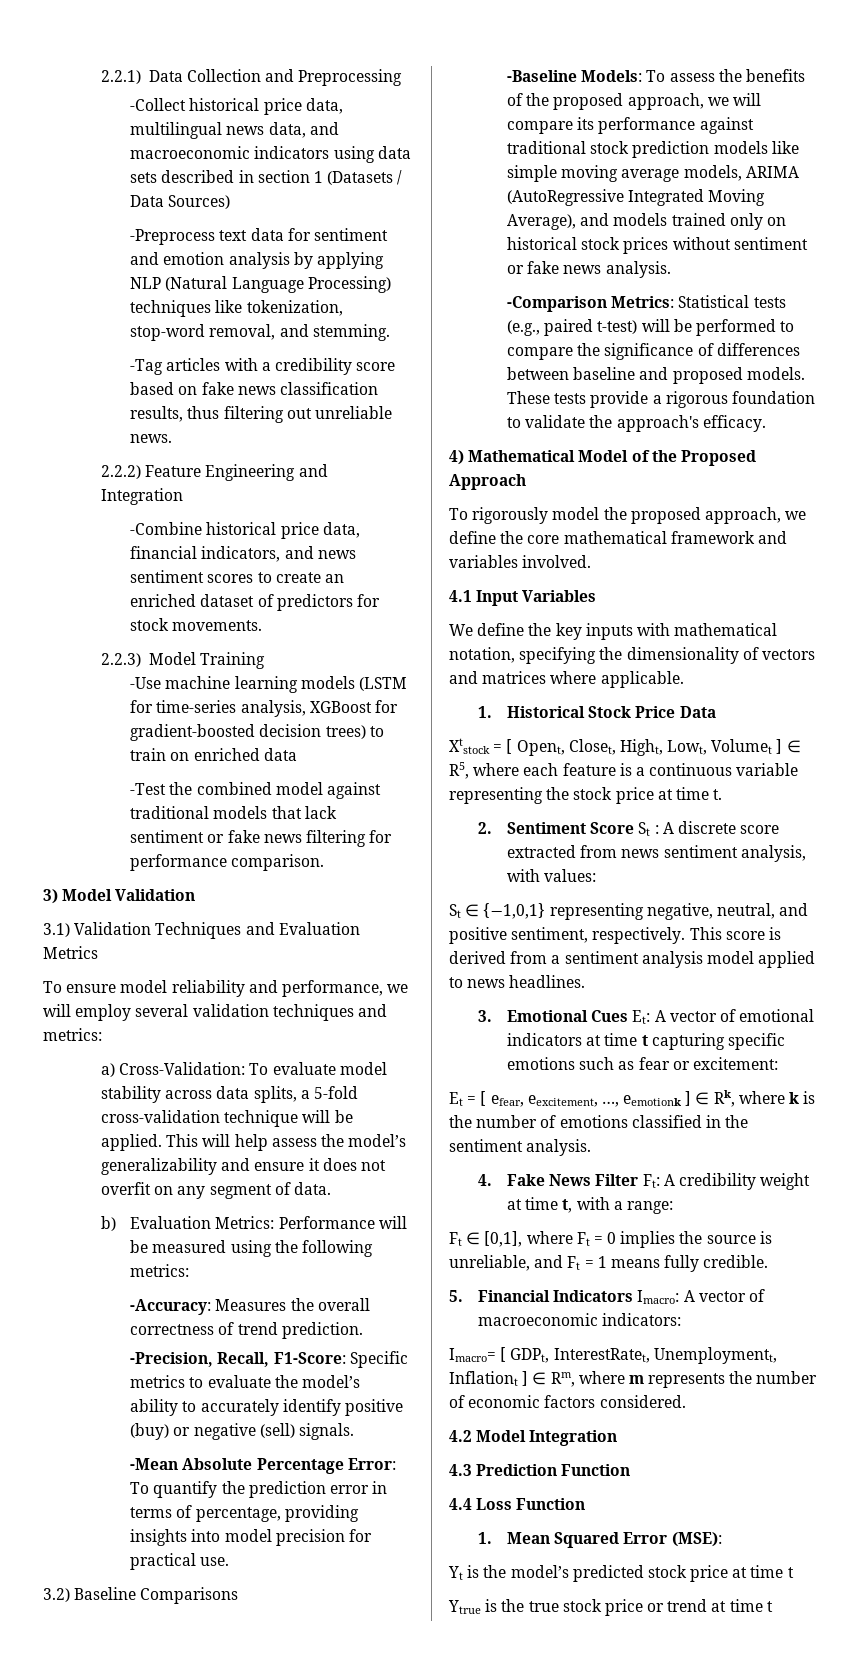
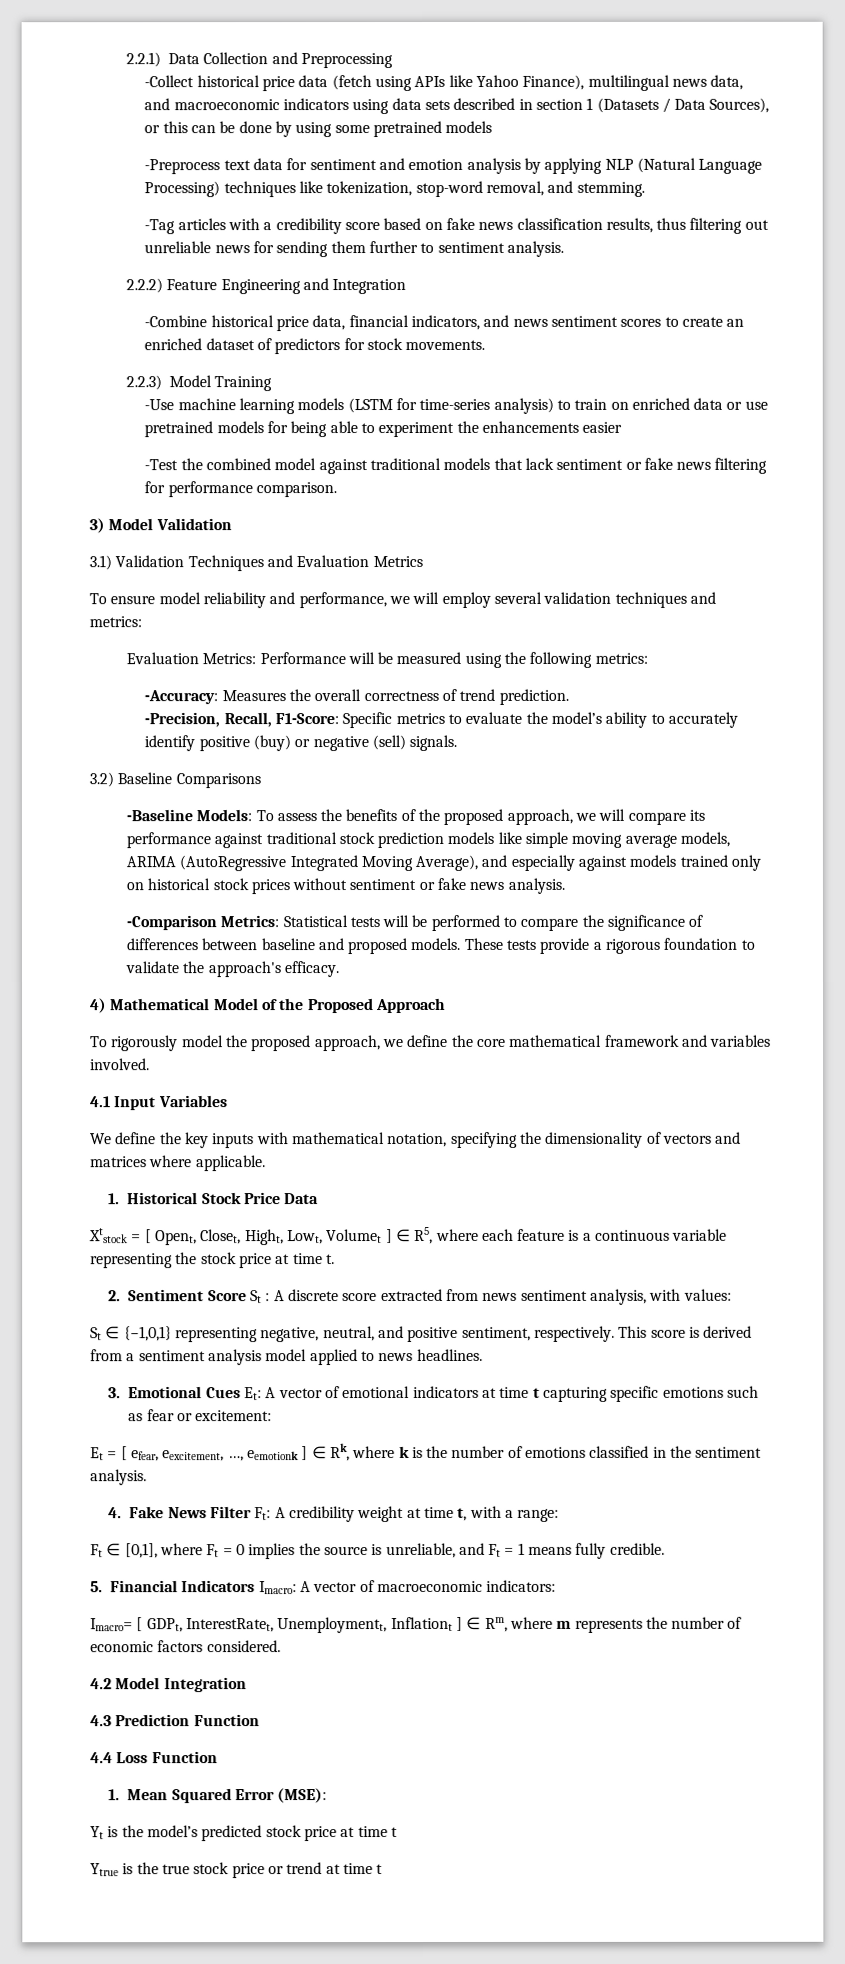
- -Collect historical price data, multilingual news data, and macroeconomic indicators using data sets described in section 1 (Datasets / Data Sources)
+ -Collect historical price data (fetch using APIs like Yahoo Finance), multilingual news data, and macroeconomic indicators using data sets described in section 1 (Datasets / Data Sources), or this can be done by using some pretrained models
- -Tag articles with a credibility score based on fake news classification results, thus filtering out unreliable news.
+ -Tag articles with a credibility score based on fake news classification results, thus filtering out unreliable news for sending them further to sentiment analysis.
- -Use machine learning models (LSTM for time-series analysis, XGBoost for gradient-boosted decision trees) to train on enriched data
+ -Use machine learning models (LSTM for time-series analysis) to train on enriched data or use pretrained models for being able to experiment the enhancements easier
- a) Cross-Validation: To evaluate model stability across data splits, a 5-fold cross-validation technique will be applied. This will help assess the model’s generalizability and ensure it does not overfit on any segment of data.
- b) Evaluation Metrics: Performance will be measured using the following metrics:
+ Evaluation Metrics: Performance will be measured using the following metrics:
- -Mean Absolute Percentage Error: To quantify the prediction error in terms of percentage, providing insights into model precision for practical use.
- -Baseline Models: To assess the benefits of the proposed approach, we will compare its performance against traditional stock prediction models like simple moving average models, ARIMA (AutoRegressive Integrated Moving Average), and models trained only on historical stock prices without sentiment or fake news analysis.
+ -Baseline Models: To assess the benefits of the proposed approach, we will compare its performance against traditional stock prediction models like simple moving average models, ARIMA (AutoRegressive Integrated Moving Average), and especially against models trained only on historical stock prices without sentiment or fake news analysis.
- -Comparison Metrics: Statistical tests (e.g., paired t-test) will be performed to compare the significance of differences between baseline and proposed models.
+ -Comparison Metrics: Statistical tests will be performed to compare the significance of differences between baseline and proposed models.

